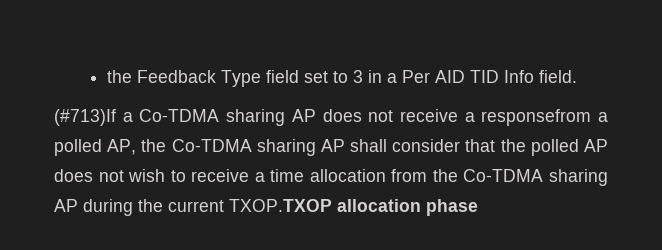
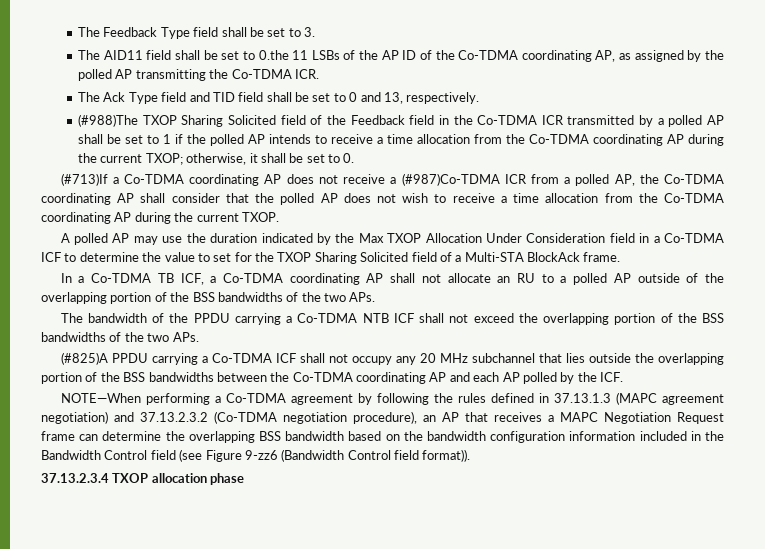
- the Feedback Type field set to 3 in a Per AID TID Info field.
+ The Feedback Type field shall be set to 3.
+ The AID11 field shall be set to 0.the 11 LSBs of the AP ID of the Co-TDMA coordinating AP, as assigned by the polled AP transmitting the Co-TDMA ICR.
+ The Ack Type field and TID field shall be set to 0 and 13, respectively.
+ (#988)The TXOP Sharing Solicited field of the Feedback field in the Co-TDMA ICR transmitted by a polled AP shall be set to 1 if the polled AP intends to receive a time allocation from the Co-TDMA coordinating AP during the current TXOP; otherwise, it shall be set to 0.
- (#713)If a Co-TDMA sharing AP does not receive a responsefrom a polled AP, the Co-TDMA sharing AP shall consider that the polled AP does not wish to receive a time allocation from the Co-TDMA sharing AP during the current TXOP.TXOP allocation phase
+ (#713)If a Co-TDMA coordinating AP does not receive a (#987)Co-TDMA ICR from a polled AP, the Co-TDMA coordinating AP shall consider that the polled AP does not wish to receive a time allocation from the Co-TDMA coordinating AP during the current TXOP.
+ A polled AP may use the duration indicated by the Max TXOP Allocation Under Consideration field in a Co-TDMA ICF to determine the value to set for the TXOP Sharing Solicited field of a Multi-STA BlockAck frame.
+ In a Co-TDMA TB ICF, a Co-TDMA coordinating AP shall not allocate an RU to a polled AP outside of the overlapping portion of the BSS bandwidths of the two APs.
+ The bandwidth of the PPDU carrying a Co-TDMA NTB ICF shall not exceed the overlapping portion of the BSS bandwidths of the two APs.
+ (#825)A PPDU carrying a Co-TDMA ICF shall not occupy any 20 MHz subchannel that lies outside the overlapping portion of the BSS bandwidths between the Co-TDMA coordinating AP and each AP polled by the ICF.
+ NOTE—When performing a Co-TDMA agreement by following the rules defined in 37.13.1.3 (MAPC agreement negotiation) and 37.13.2.3.2 (Co-TDMA negotiation procedure), an AP that receives a MAPC Negotiation Request frame can determine the overlapping BSS bandwidth based on the bandwidth configuration information included in the Bandwidth Control field (see Figure 9-zz6 (Bandwidth Control field format)).
+ 37.13.2.3.4 TXOP allocation phase

